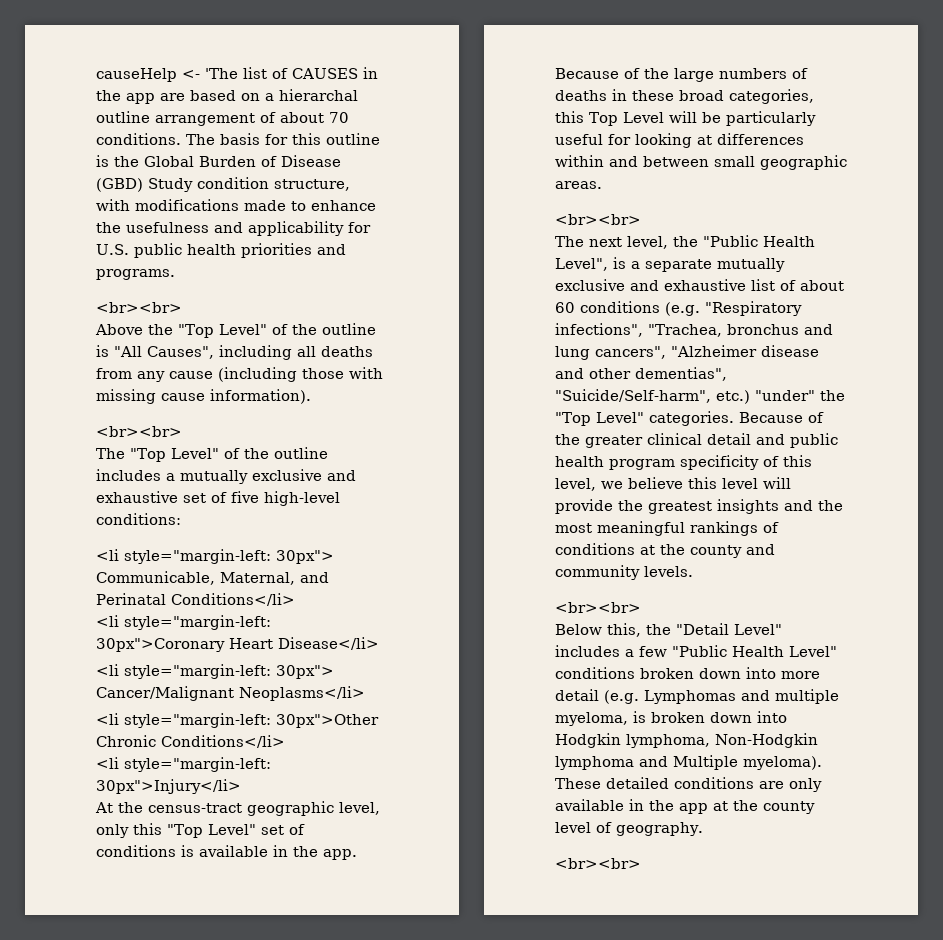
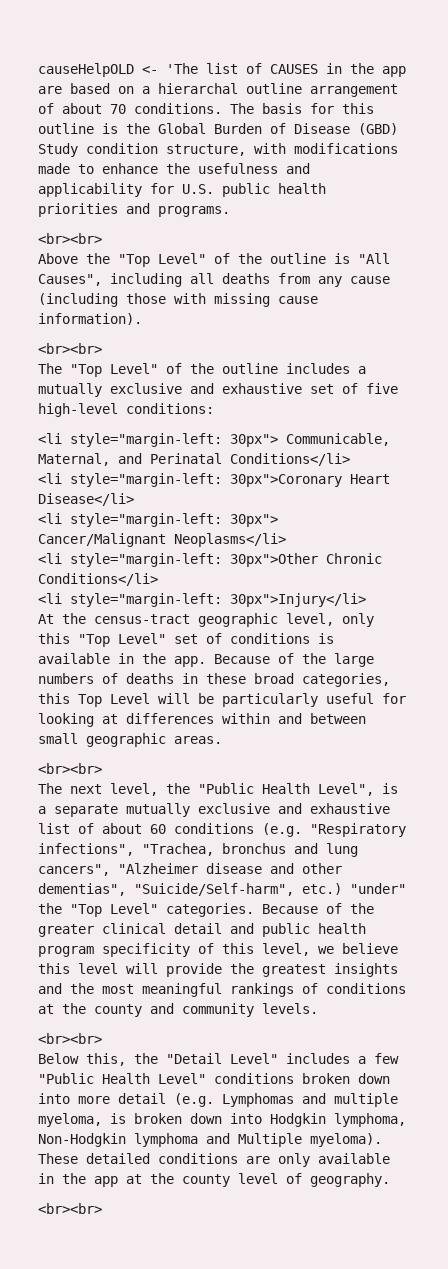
- causeHelp <- 'The list of CAUSES in the app are based on a hierarchal outline arrangement of about 70 conditions.
+ causeHelpOLD <- 'The list of CAUSES in the app are based on a hierarchal outline arrangement of about 70 conditions.

